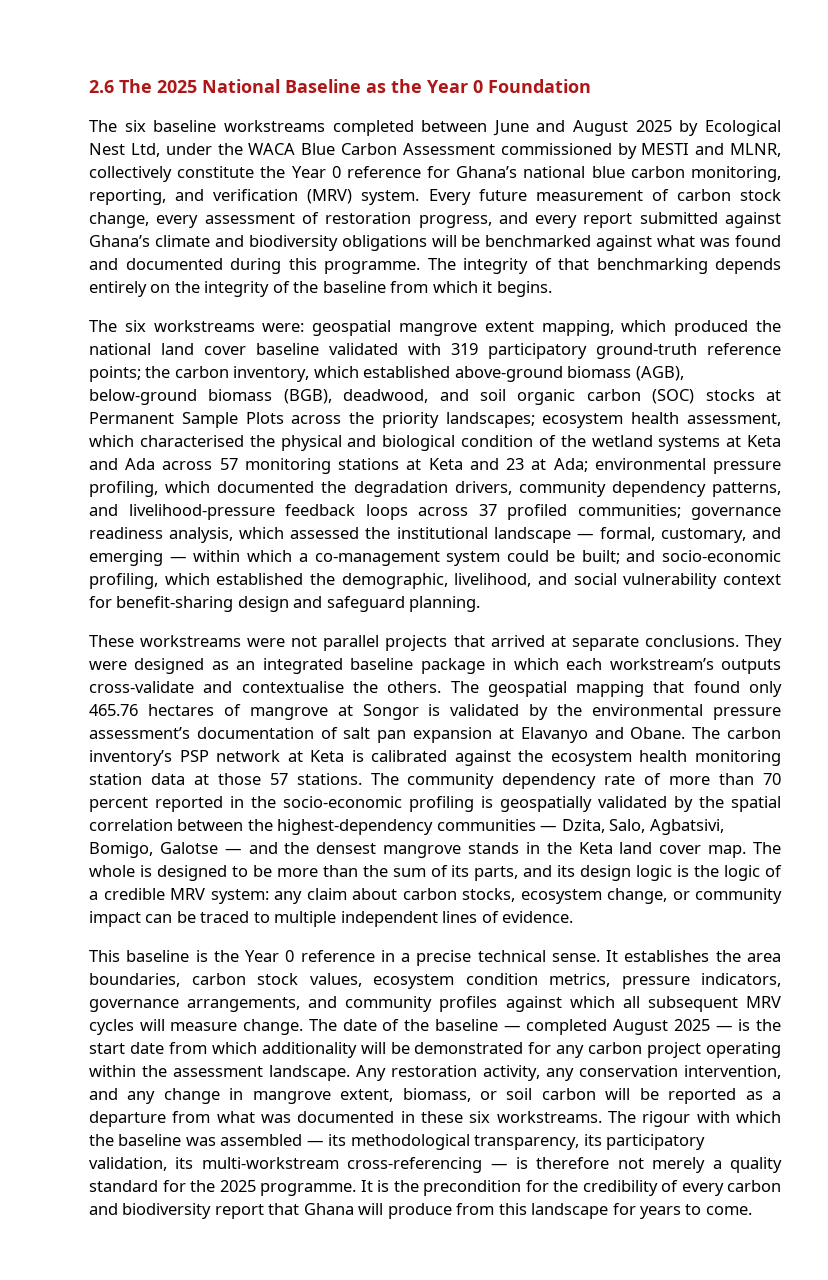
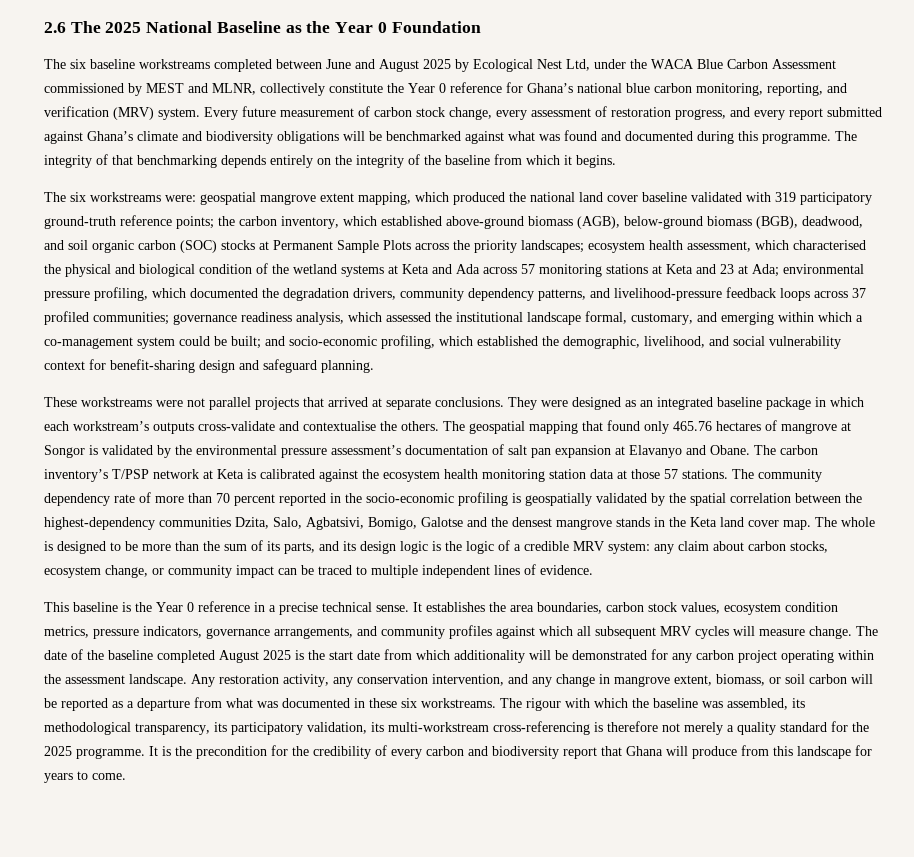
- The six baseline workstreams completed between June and August 2025 by Ecological Nest Ltd, under the WACA Blue Carbon Assessment commissioned by MESTI and MLNR, collectively constitute the Year 0 reference for Ghana’s national blue carbon monitoring, reporting, and verification (MRV) system.
+ The six baseline workstreams completed between June and August 2025 by Ecological Nest Ltd, under the WACA Blue Carbon Assessment commissioned by MEST and MLNR, collectively constitute the Year 0 reference for Ghana’s national blue carbon monitoring, reporting, and verification (MRV) system.
- governance readiness analysis, which assessed the institutional landscape — formal, customary, and emerging — within which a co-management system could be built;
+ governance readiness analysis, which assessed the institutional landscape formal, customary, and emerging within which a co-management system could be built;
- The carbon inventory’s PSP network at Keta is calibrated against the ecosystem health monitoring station data at those 57 stations.
+ The carbon inventory’s T/PSP network at Keta is calibrated against the ecosystem health monitoring station data at those 57 stations.
- The community dependency rate of more than 70 percent reported in the socio-economic profiling is geospatially validated by the spatial correlation between the highest-dependency communities — Dzita, Salo, Agbatsivi, Bomigo, Galotse — and the densest mangrove stands in the Keta land cover map.
+ The community dependency rate of more than 70 percent reported in the socio-economic profiling is geospatially validated by the spatial correlation between the highest-dependency communities Dzita, Salo, Agbatsivi, Bomigo, Galotse and the densest mangrove stands in the Keta land cover map.
- The date of the baseline — completed August 2025 — is the start date from which additionality will be demonstrated for any carbon project operating within the assessment landscape.
+ The date of the baseline completed August 2025 is the start date from which additionality will be demonstrated for any carbon project operating within the assessment landscape.
- The rigour with which the baseline was assembled — its methodological transparency, its participatory validation, its multi-workstream cross-referencing — is therefore not merely a quality standard for the 2025 programme.
+ The rigour with which the baseline was assembled, its methodological transparency, its participatory validation, its multi-workstream cross-referencing is therefore not merely a quality standard for the 2025 programme.

